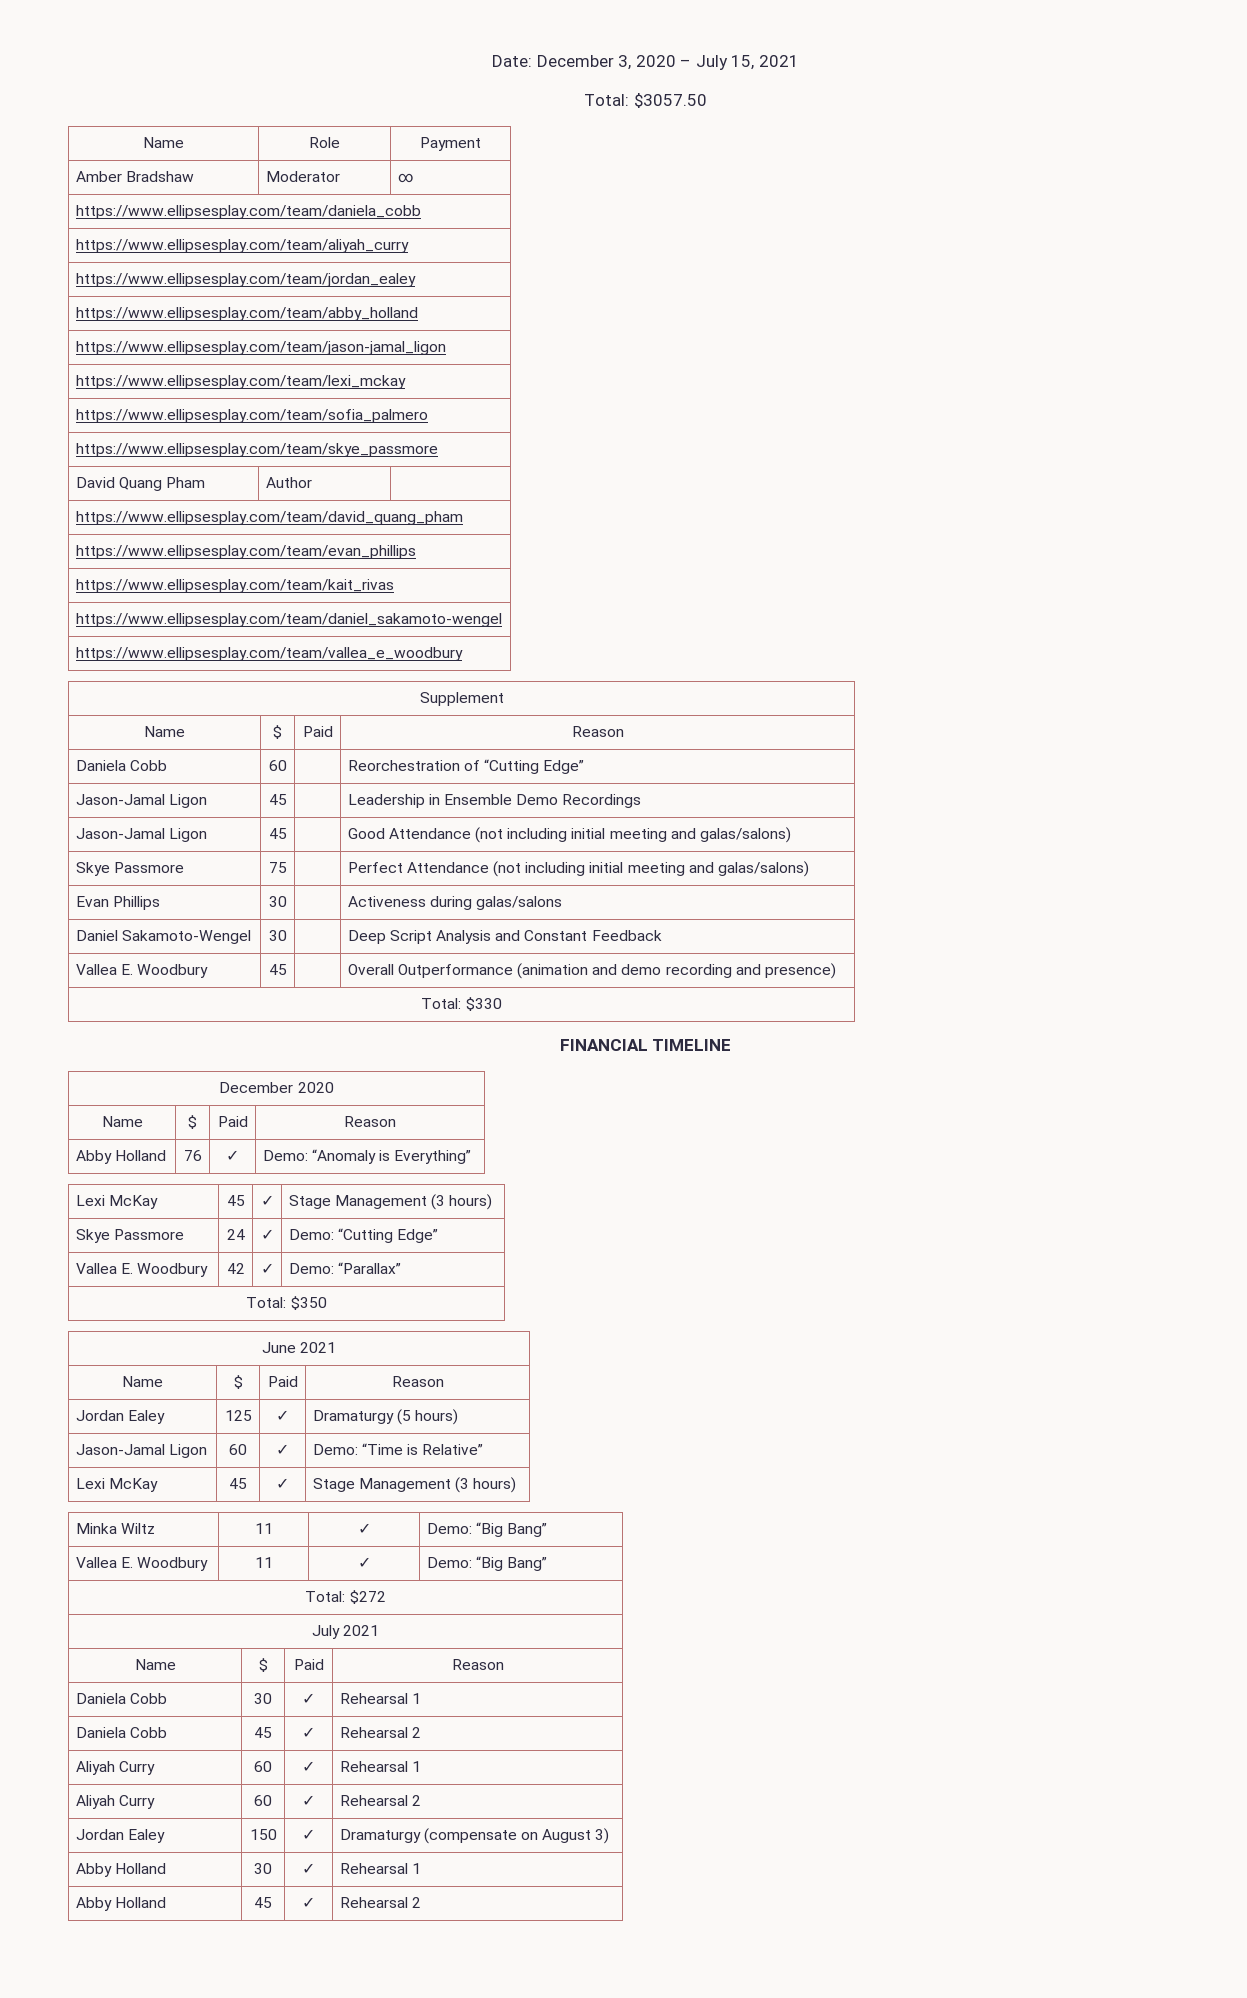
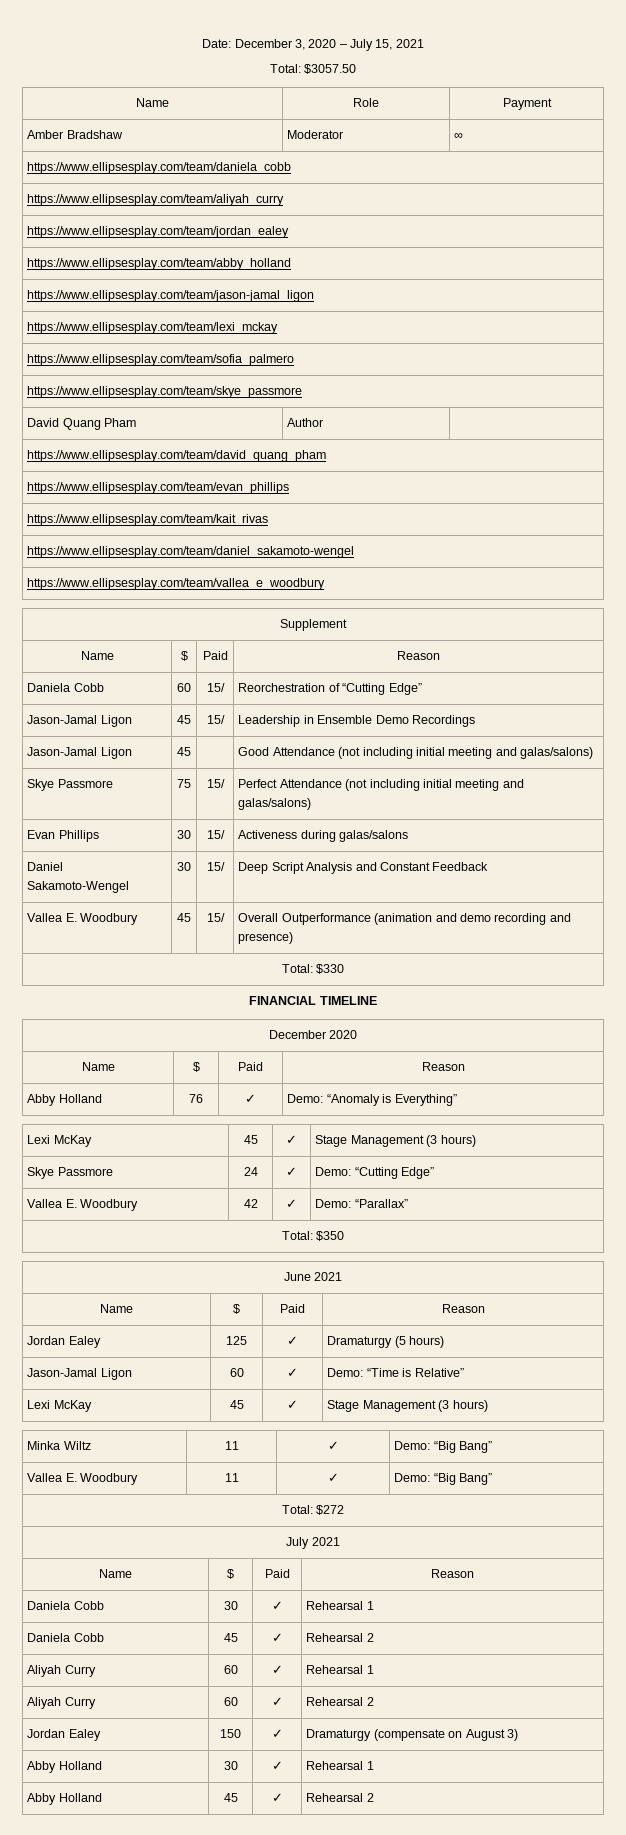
- Daniela Cobb | 60 | | Reorchestration of “Cutting Edge”
+ Daniela Cobb | 60 | 15/ | Reorchestration of “Cutting Edge”
- Jason-Jamal Ligon | 45 | | Leadership in Ensemble Demo Recordings
+ Jason-Jamal Ligon | 45 | 15/ | Leadership in Ensemble Demo Recordings
- Skye Passmore | 75 | | Perfect Attendance (not including initial meeting and galas/salons)
+ Skye Passmore | 75 | 15/ | Perfect Attendance (not including initial meeting and galas/salons)
- Evan Phillips | 30 | | Activeness during galas/salons
+ Evan Phillips | 30 | 15/ | Activeness during galas/salons
- Daniel Sakamoto-Wengel | 30 | | Deep Script Analysis and Constant Feedback
+ Daniel Sakamoto-Wengel | 30 | 15/ | Deep Script Analysis and Constant Feedback
- Vallea E. Woodbury | 45 | | Overall Outperformance (animation and demo recording and presence)
+ Vallea E. Woodbury | 45 | 15/ | Overall Outperformance (animation and demo recording and presence)

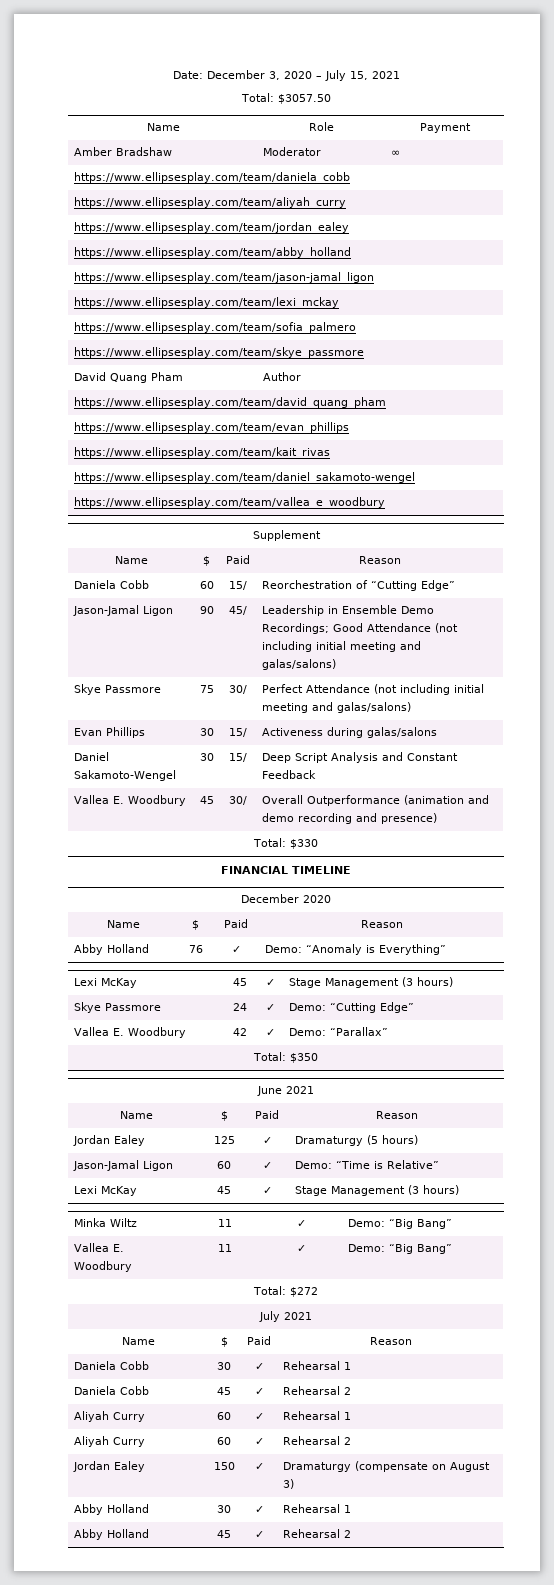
- Jason-Jamal Ligon | 45 | 15/ | Leadership in Ensemble Demo Recordings
- Jason-Jamal Ligon | 45 | | Good Attendance (not including initial meeting and galas/salons)
+ Jason-Jamal Ligon | 90 | 45/ | Leadership in Ensemble Demo Recordings; Good Attendance (not including initial meeting and galas/salons)
- Skye Passmore | 75 | 15/ | Perfect Attendance (not including initial meeting and galas/salons)
+ Skye Passmore | 75 | 30/ | Perfect Attendance (not including initial meeting and galas/salons)
- Vallea E. Woodbury | 45 | 15/ | Overall Outperformance (animation and demo recording and presence)
+ Vallea E. Woodbury | 45 | 30/ | Overall Outperformance (animation and demo recording and presence)

